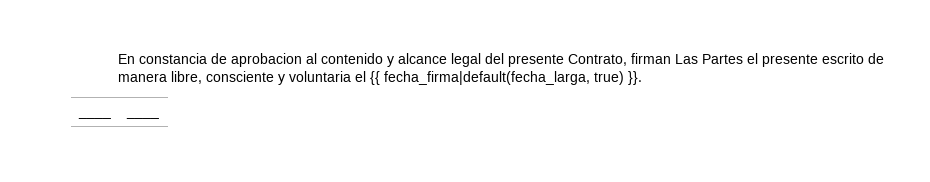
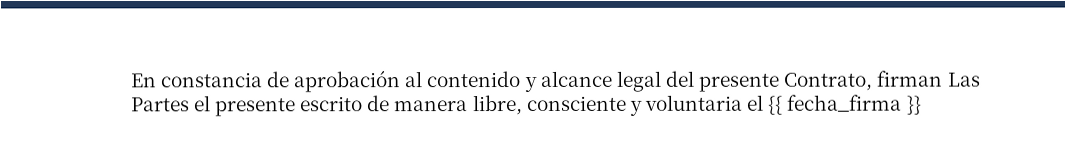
- En constancia de aprobacion al contenido y alcance legal del presente Contrato, firman Las Partes el presente escrito de manera libre, consciente y voluntaria el {{ fecha_firma|default(fecha_larga, true) }}.
- ____ | ____
+ En constancia de aprobación al contenido y alcance legal del presente Contrato, firman Las Partes el presente escrito de manera libre, consciente y voluntaria el {{ fecha_firma }}

